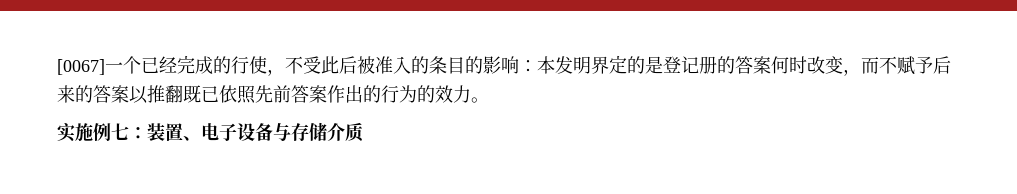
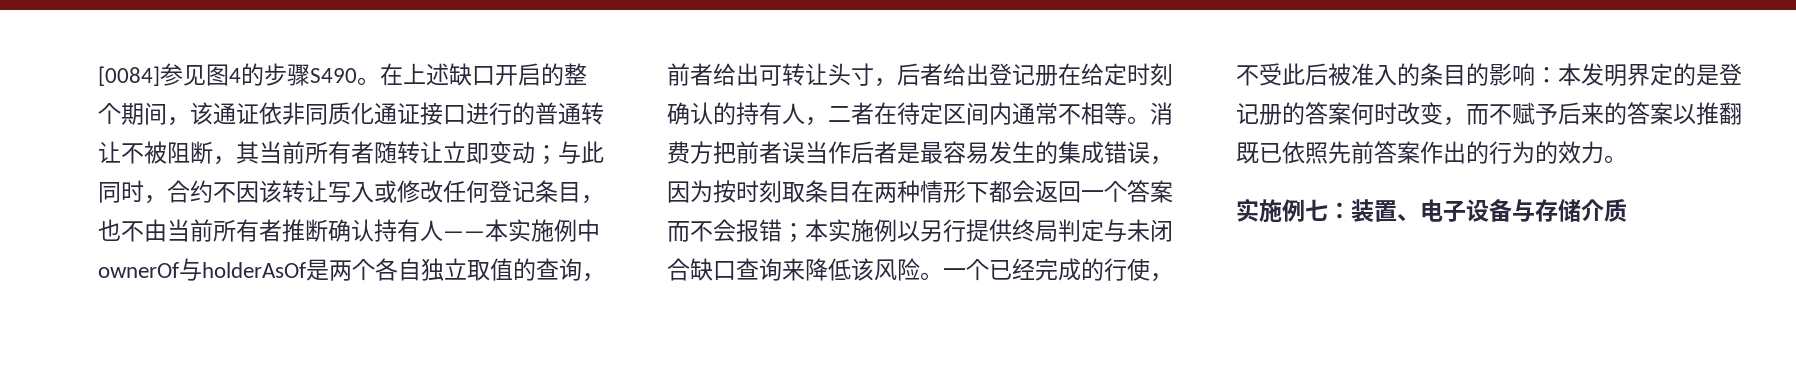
- [0067]一个已经完成的行使，不受此后被准入的条目的影响：本发明界定的是登记册的答案何时改变，而不赋予后来的答案以推翻既已依照先前答案作出的行为的效力。
+ [0084]参见图4的步骤S490。在上述缺口开启的整个期间，该通证依非同质化通证接口进行的普通转让不被阻断，其当前所有者随转让立即变动；与此同时，合约不因该转让写入或修改任何登记条目，也不由当前所有者推断确认持有人——本实施例中ownerOf与holderAsOf是两个各自独立取值的查询，前者给出可转让头寸，后者给出登记册在给定时刻确认的持有人，二者在待定区间内通常不相等。消费方把前者误当作后者是最容易发生的集成错误，因为按时刻取条目在两种情形下都会返回一个答案而不会报错；本实施例以另行提供终局判定与未闭合缺口查询来降低该风险。一个已经完成的行使，不受此后被准入的条目的影响：本发明界定的是登记册的答案何时改变，而不赋予后来的答案以推翻既已依照先前答案作出的行为的效力。

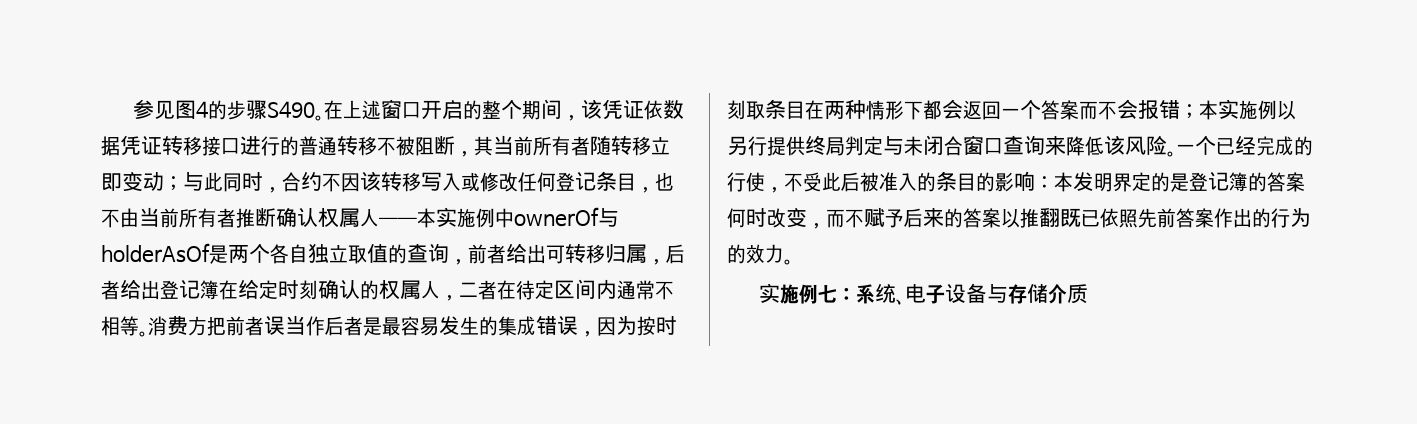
- [0084]参见图4的步骤S490。
+ 参见图4的步骤S490。
- 在上述缺口开启的整个期间，该通证依非同质化通证接口进行的普通转让不被阻断，其当前所有者随转让立即变动；
+ 在上述窗口开启的整个期间，该凭证依数据凭证转移接口进行的普通转移不被阻断，其当前所有者随转移立即变动；
- 与此同时，合约不因该转让写入或修改任何登记条目，也不由当前所有者推断确认持有人——本实施例中ownerOf与holderAsOf是两个各自独立取值的查询，前者给出可转让头寸，后者给出登记册在给定时刻确认的持有人，二者在待定区间内通常不相等。
+ 与此同时，合约不因该转移写入或修改任何登记条目，也不由当前所有者推断确认权属人——本实施例中ownerOf与holderAsOf是两个各自独立取值的查询，前者给出可转移归属，后者给出登记簿在给定时刻确认的权属人，二者在待定区间内通常不相等。
- 消费方把前者误当作后者是最容易发生的集成错误，因为按时刻取条目在两种情形下都会返回一个答案而不会报错；本实施例以另行提供终局判定与未闭合缺口查询来降低该风险。
+ 消费方把前者误当作后者是最容易发生的集成错误，因为按时刻取条目在两种情形下都会返回一个答案而不会报错；本实施例以另行提供终局判定与未闭合窗口查询来降低该风险。
- 一个已经完成的行使，不受此后被准入的条目的影响：本发明界定的是登记册的答案何时改变，而不赋予后来的答案以推翻既已依照先前答案作出的行为的效力。
+ 一个已经完成的行使，不受此后被准入的条目的影响：本发明界定的是登记簿的答案何时改变，而不赋予后来的答案以推翻既已依照先前答案作出的行为的效力。
- 实施例七：装置、电子设备与存储介质
+ 实施例七：系统、电子设备与存储介质

